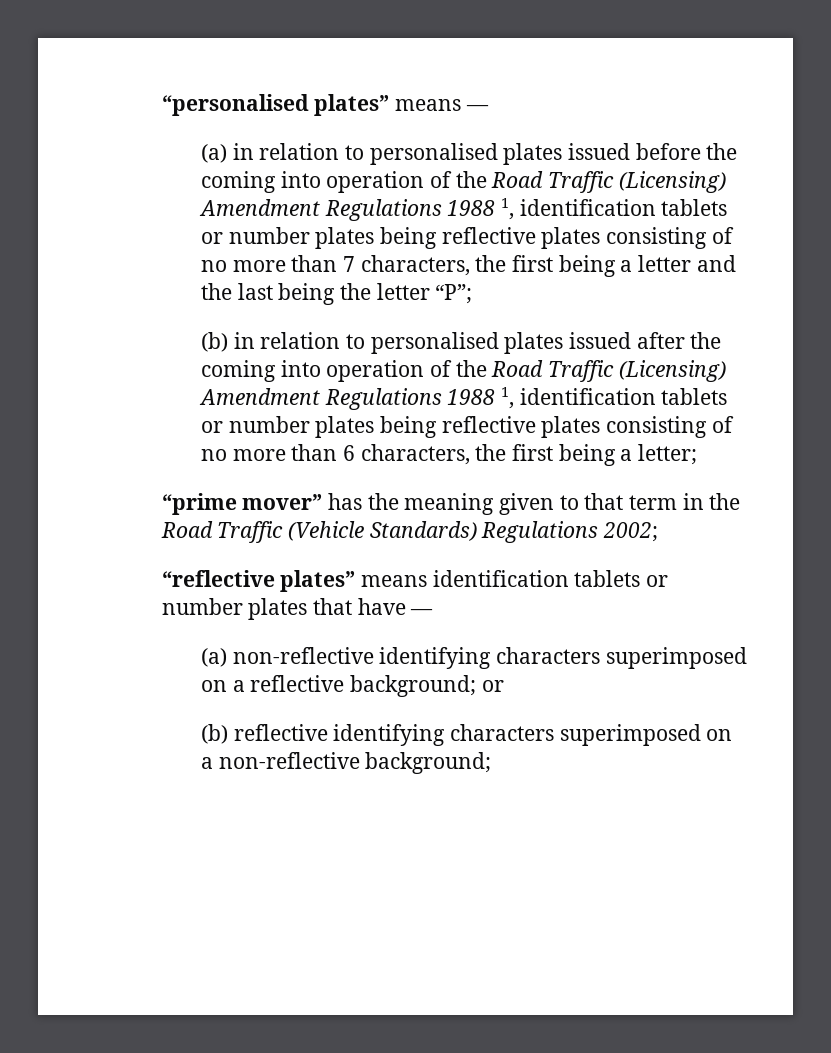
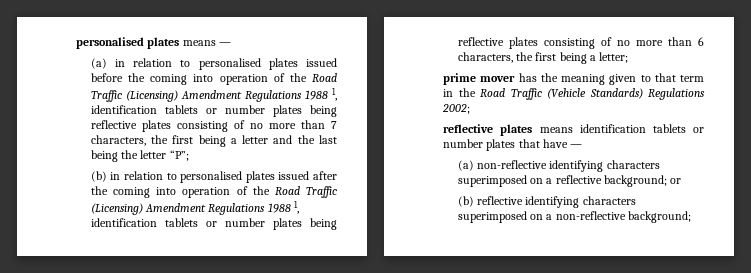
- “personalised plates” means —
+ personalised plates means —
- “prime mover” has the meaning given to that term in the Road Traffic (Vehicle Standards) Regulations 2002;
+ prime mover has the meaning given to that term in the Road Traffic (Vehicle Standards) Regulations 2002;
- “reflective plates” means identification tablets or number plates that have —
+ reflective plates means identification tablets or number plates that have —

